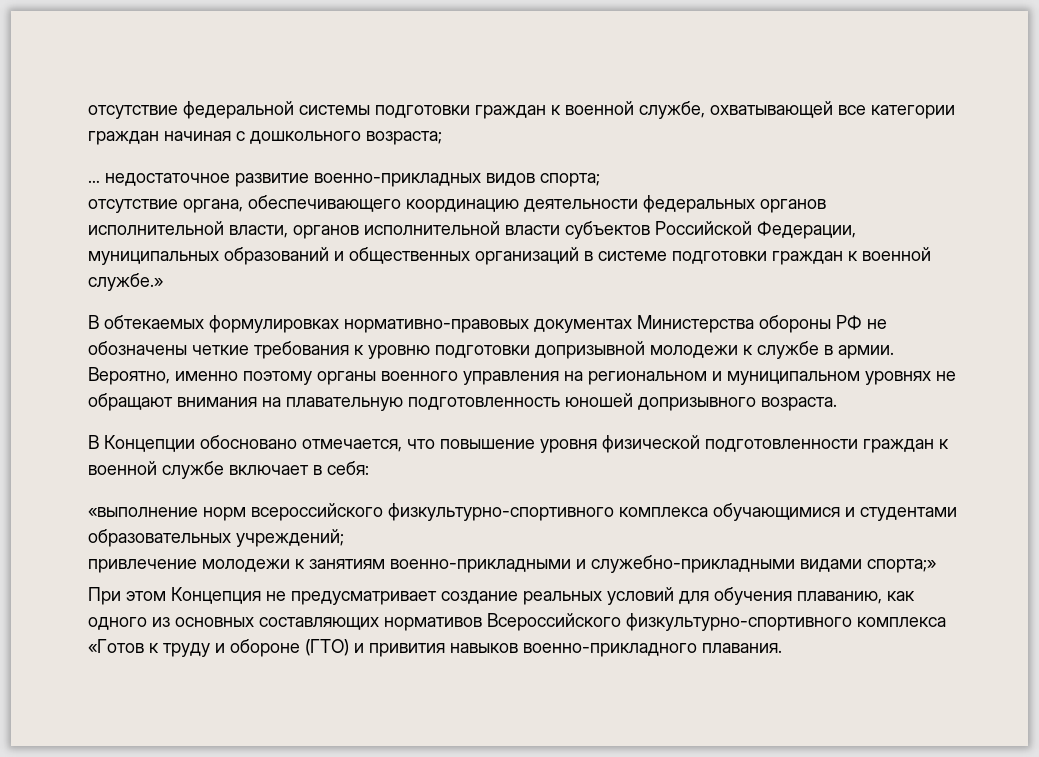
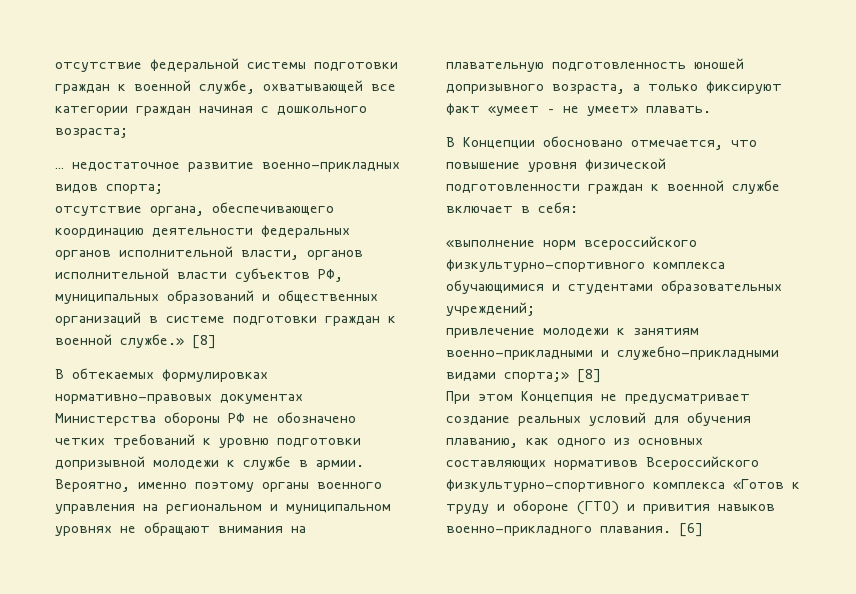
- отсутствие органа, обеспечивающего координацию деятельности федеральных органов исполнительной власти, органов исполнительной власти субъектов Российской Федерации, муниципальных образований и общественных организаций в системе подготовки граждан к военной службе.»
+ отсутствие органа, обеспечивающего координацию деятельности федеральных органов исполнительной власти, органов исполнительной власти субъектов РФ, муниципальных образований и общественных организаций в системе подготовки граждан к военной службе.» [8]
- В обтекаемых формулировках нормативно-правовых документах Министерства обороны РФ не обозначены четкие требования к уровню подготовки допризывной молодежи к службе в армии.
+ В обтекаемых формулировках нормативно-правовых документах Министерства обороны РФ не обозначено четких требований к уровню подготовки допризывной молодежи к службе в армии.
- Вероятно, именно поэтому органы военного управления на региональном и муниципальном уровнях не обращают внимания на плавательную подготовленность юношей допризывного возраста.
+ Вероятно, именно поэтому органы военного управления на региональном и муниципальном уровнях не обращают внимания на плавательную подготовленность юношей допризывного возраста, а только фиксируют факт «умеет – не умеет» плавать.
- привлечение молодежи к занятиям военно-прикладными и служебно-прикладными видами спорта;»
+ привлечение молодежи к занятиям военно-прикладными и служебно-прикладными видами спорта;» [8]
+ [6]

